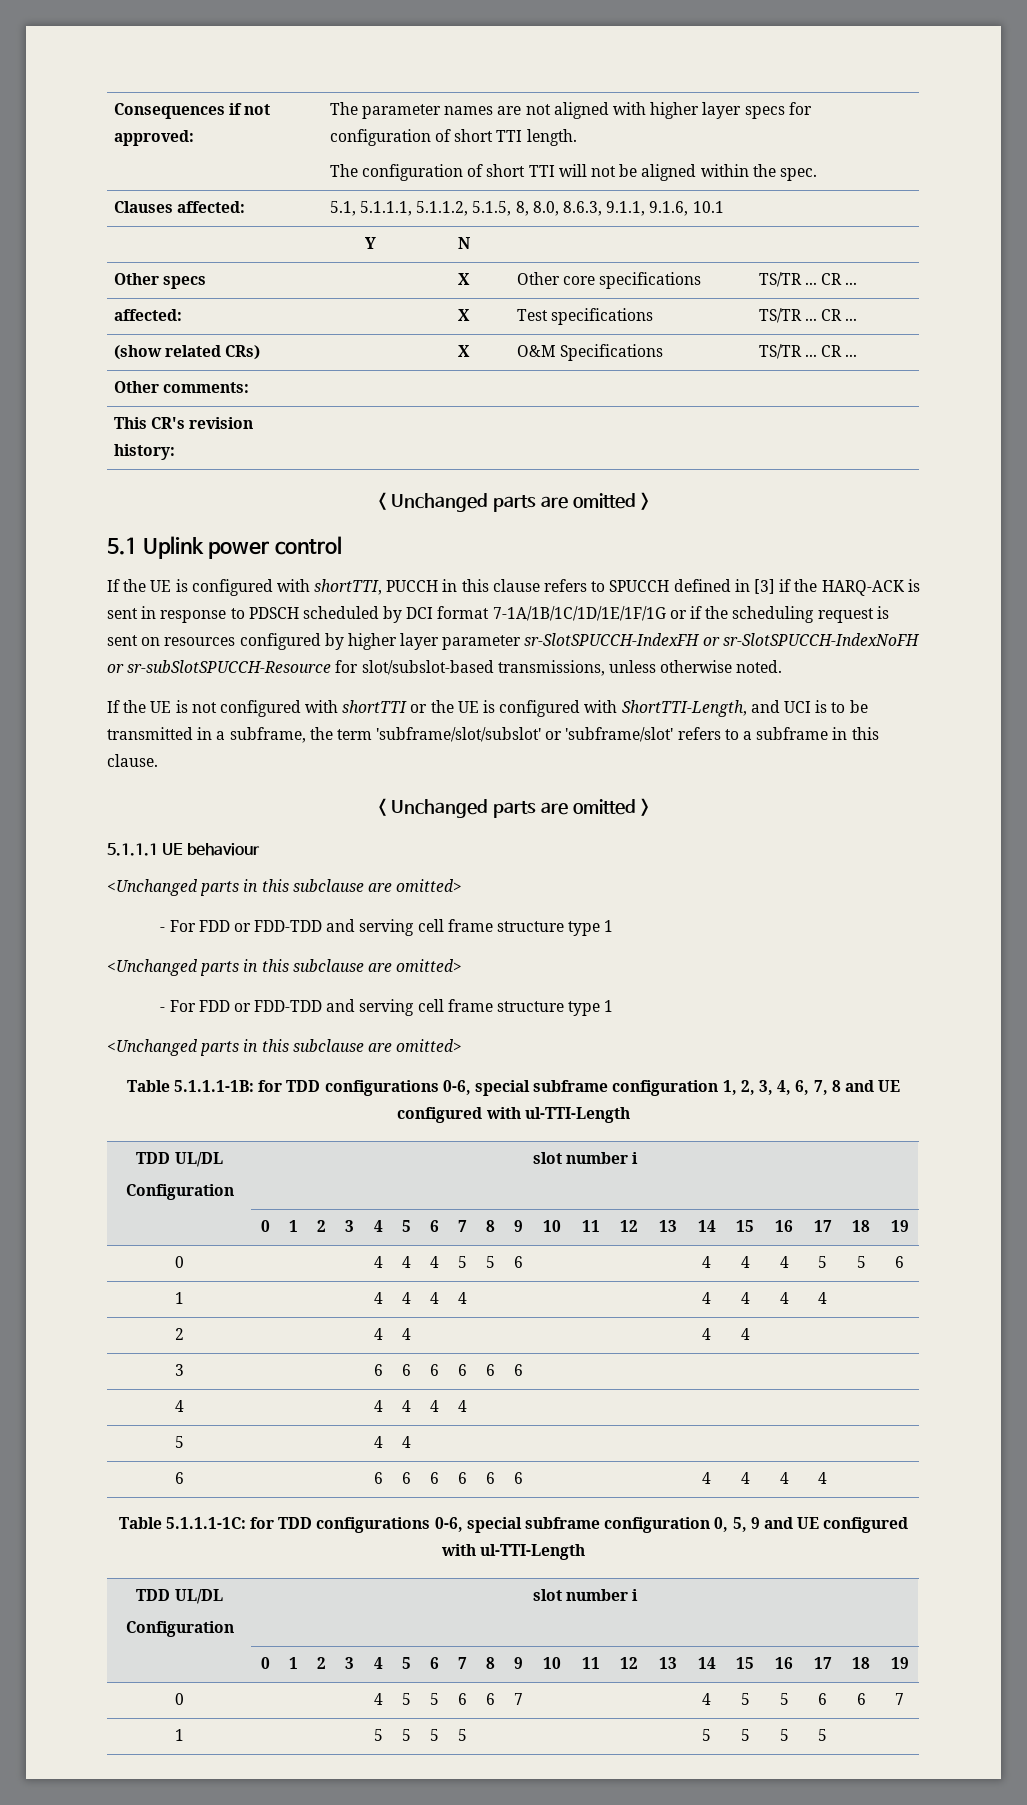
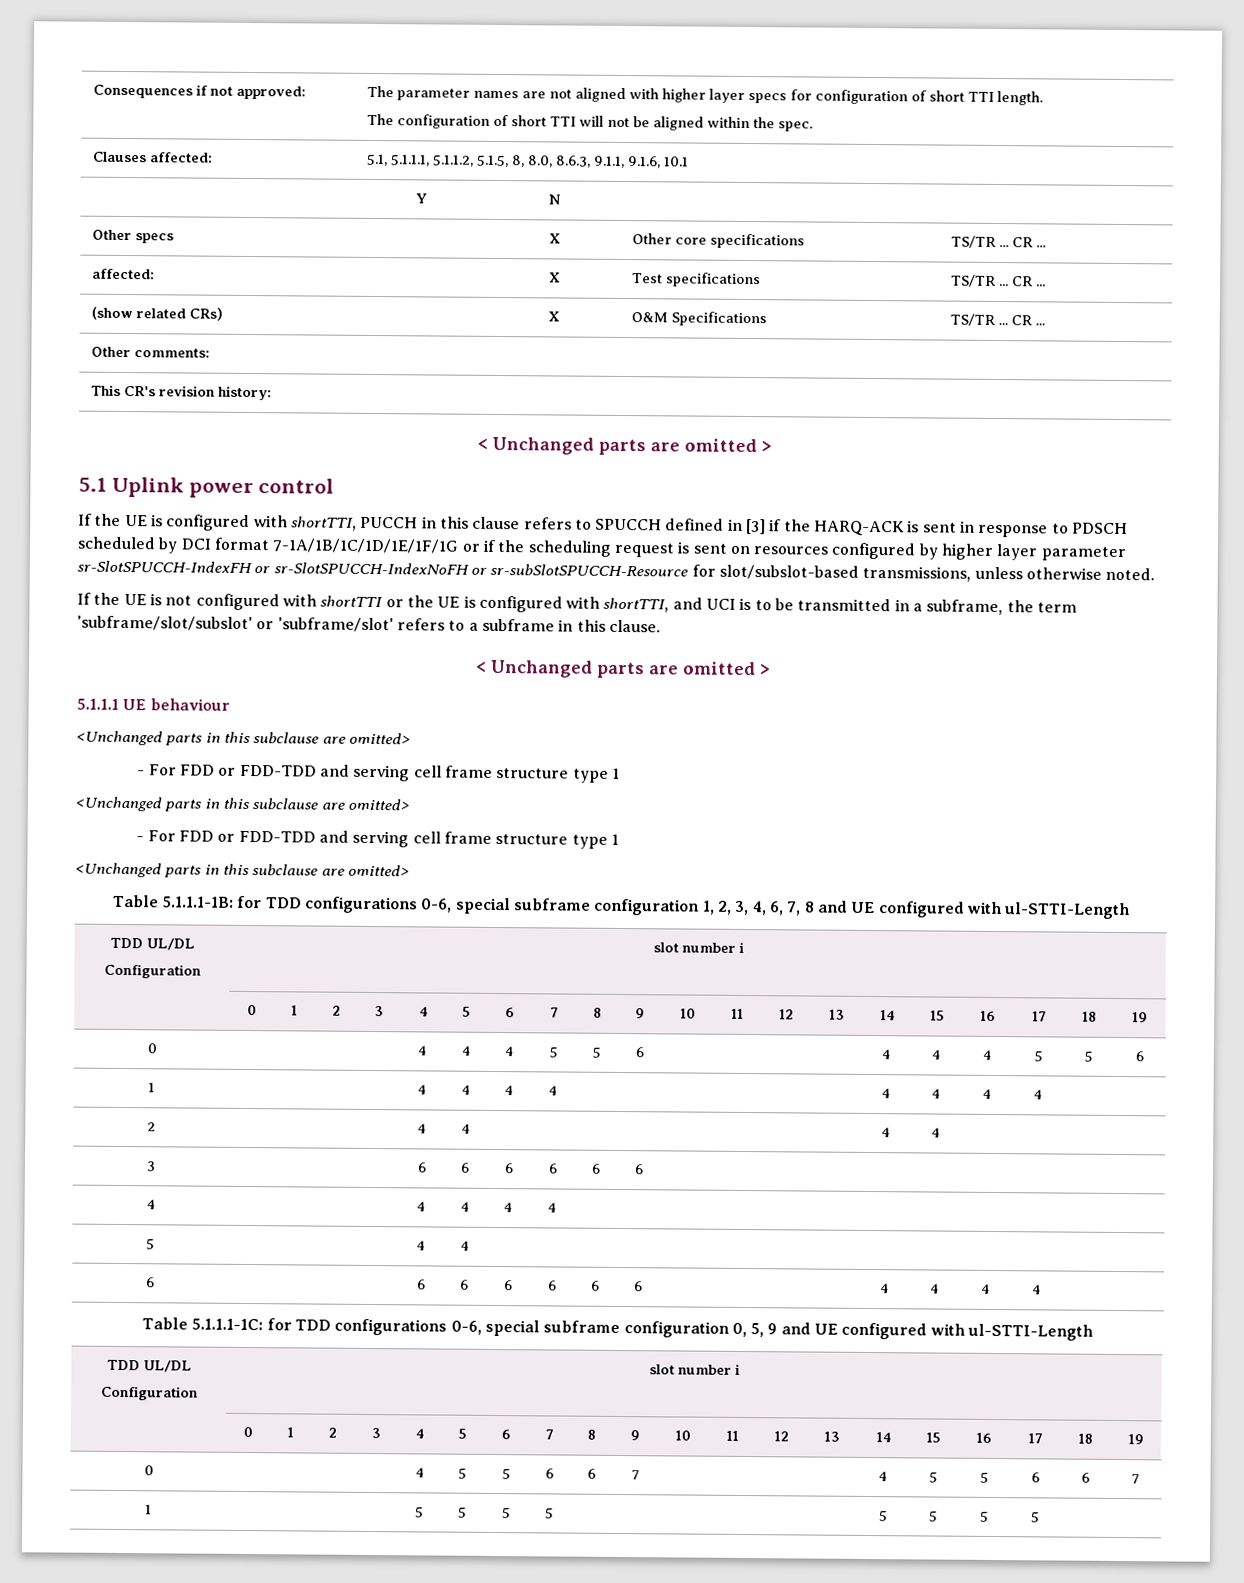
- If the UE is not configured with shortTTI or the UE is configured with ShortTTI-Length, and UCI is to be transmitted in a subframe, the term 'subframe/slot/subslot' or 'subframe/slot' refers to a subframe in this clause.
+ If the UE is not configured with shortTTI or the UE is configured with shortTTI, and UCI is to be transmitted in a subframe, the term 'subframe/slot/subslot' or 'subframe/slot' refers to a subframe in this clause.
- Table 5.1.1.1-1B: for TDD configurations 0-6, special subframe configuration 1, 2, 3, 4, 6, 7, 8 and UE configured with ul-TTI-Length
+ Table 5.1.1.1-1B: for TDD configurations 0-6, special subframe configuration 1, 2, 3, 4, 6, 7, 8 and UE configured with ul-STTI-Length
- Table 5.1.1.1-1C: for TDD configurations 0-6, special subframe configuration 0, 5, 9 and UE configured with ul-TTI-Length
+ Table 5.1.1.1-1C: for TDD configurations 0-6, special subframe configuration 0, 5, 9 and UE configured with ul-STTI-Length

